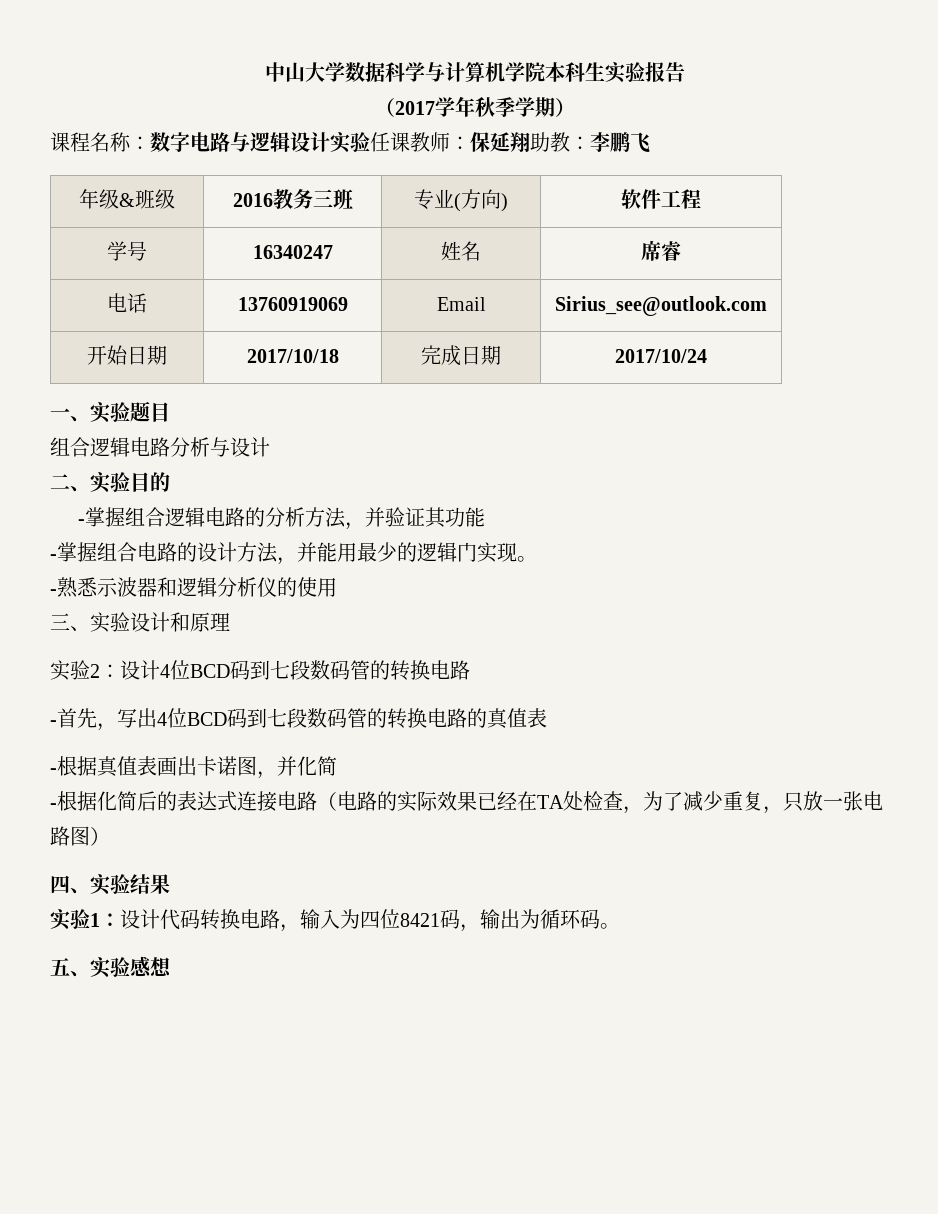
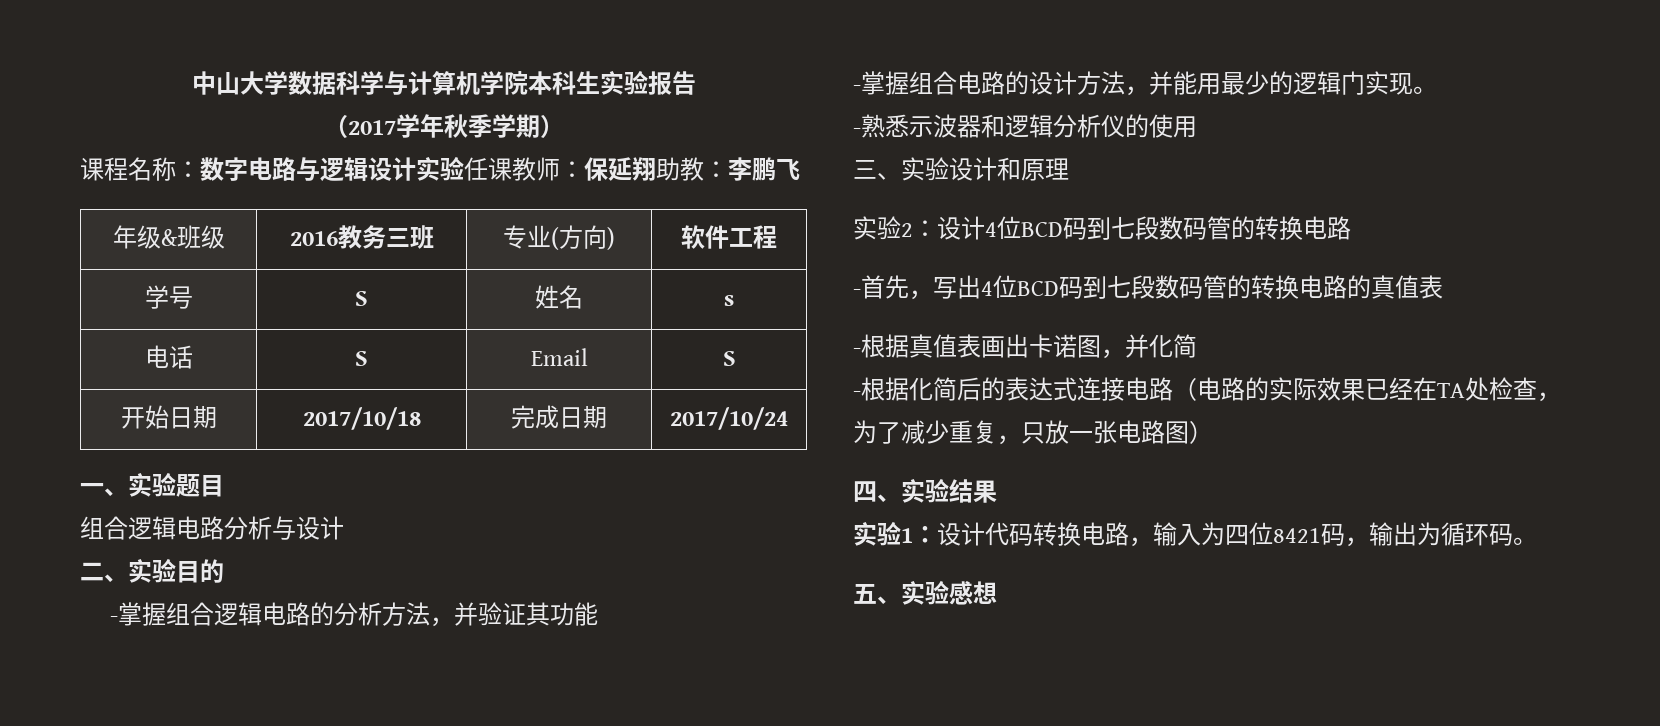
- 学号 | 16340247 | 姓名 | 席睿
+ 学号 | S | 姓名 | s
- 电话 | 13760919069 | Email | Sirius_see@outlook.com
+ 电话 | S | Email | S

